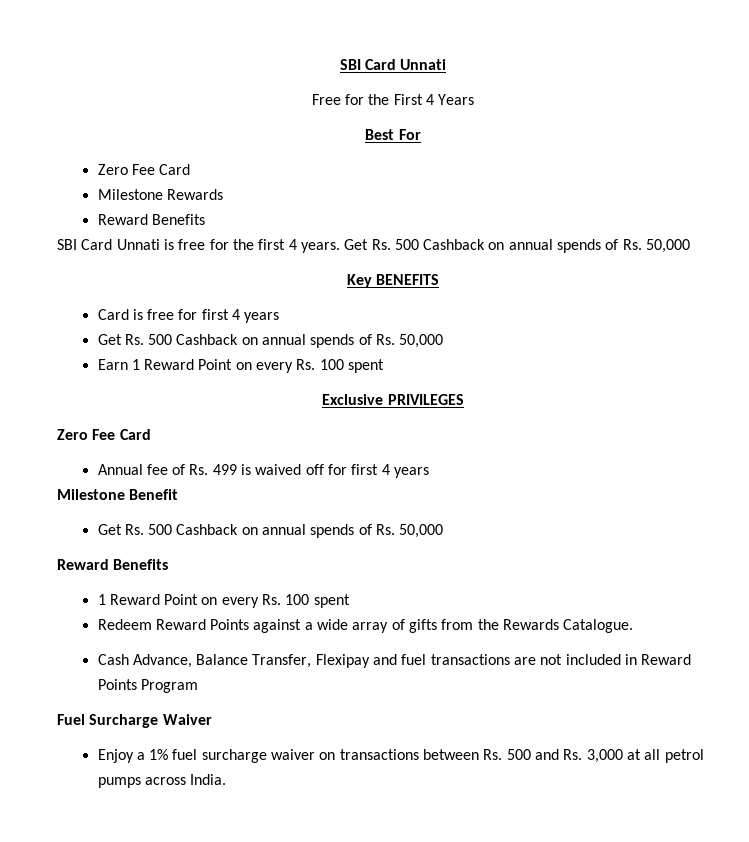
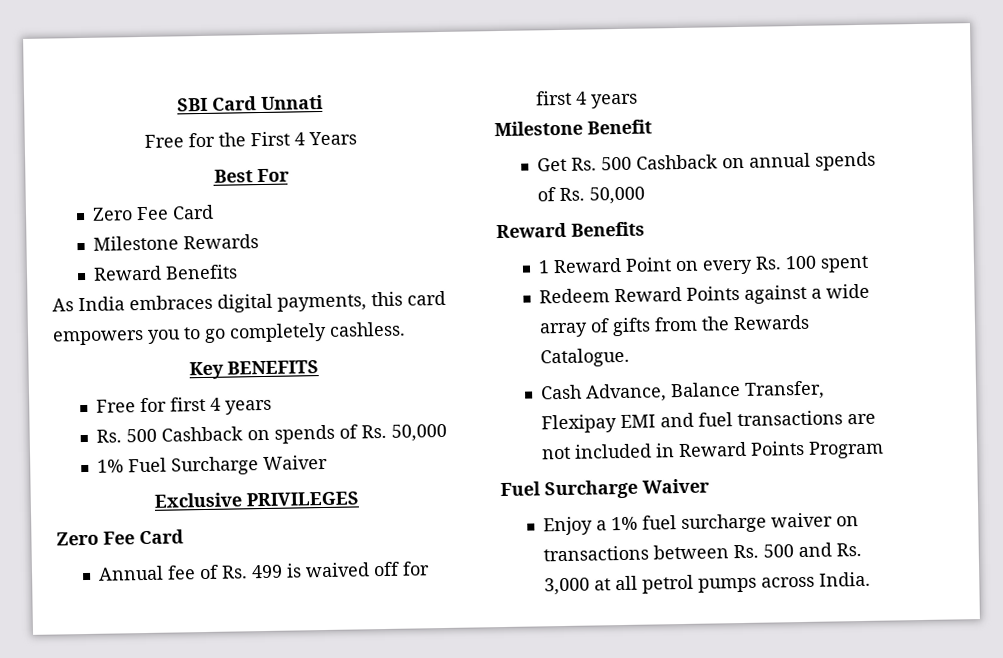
- SBI Card Unnati is free for the first 4 years. Get Rs. 500 Cashback on annual spends of Rs. 50,000
+ As India embraces digital payments, this card empowers you to go completely cashless.
  Key BENEFITS
- Card is free for first 4 years
- Get Rs. 500 Cashback on annual spends of Rs. 50,000
- Earn 1 Reward Point on every Rs. 100 spent
+ Free for first 4 years
+ Rs. 500 Cashback on spends of Rs. 50,000
+ 1% Fuel Surcharge Waiver
- Cash Advance, Balance Transfer, Flexipay and fuel transactions are not included in Reward Points Program
+ Cash Advance, Balance Transfer, Flexipay EMI and fuel transactions are not included in Reward Points Program

